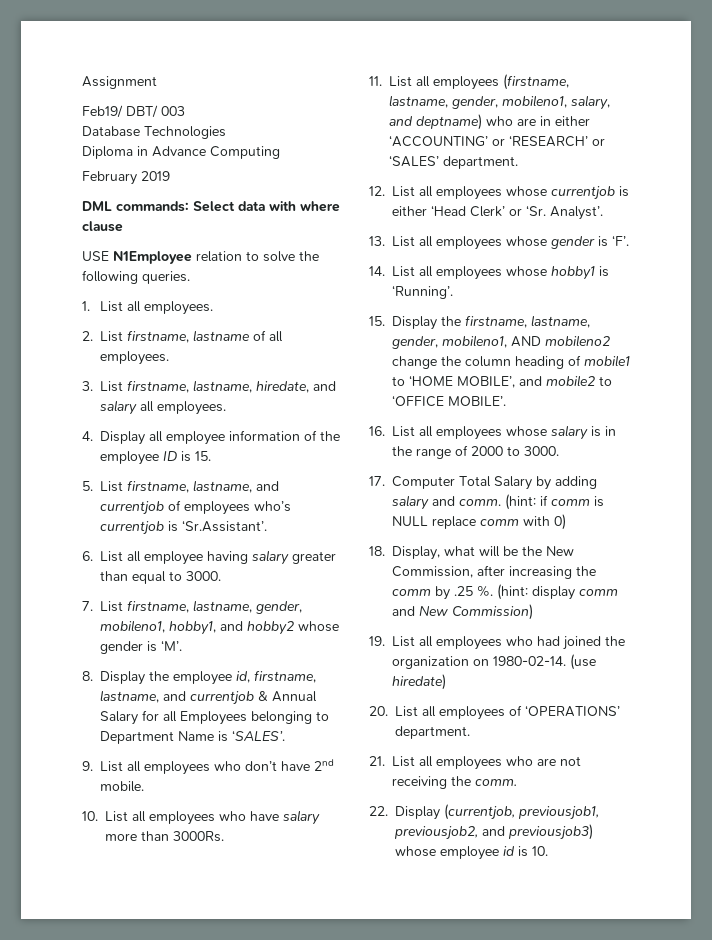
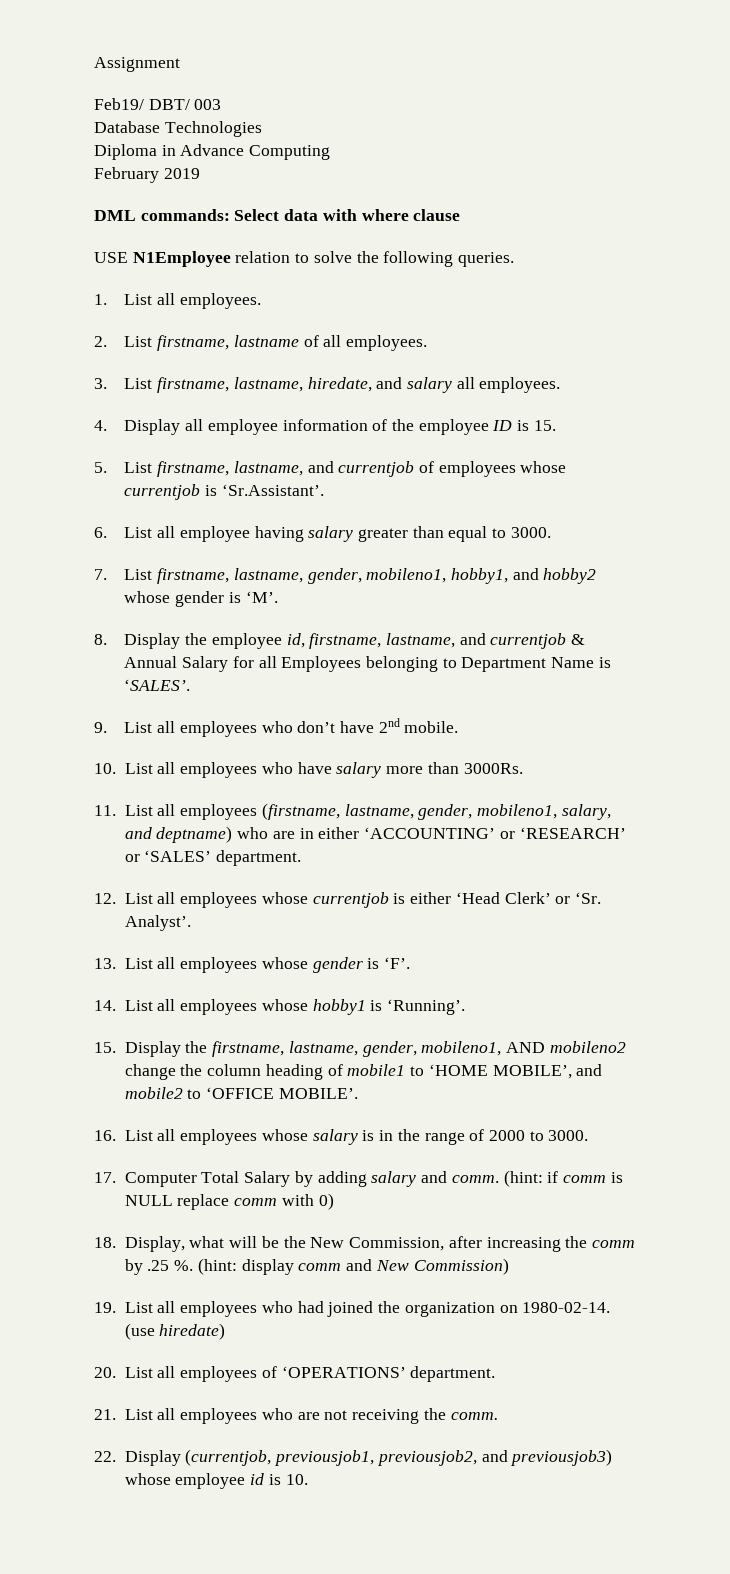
- 5. List firstname, lastname, and currentjob of employees who’s currentjob is ‘Sr.Assistant’.
+ 5. List firstname, lastname, and currentjob of employees whose currentjob is ‘Sr.Assistant’.

